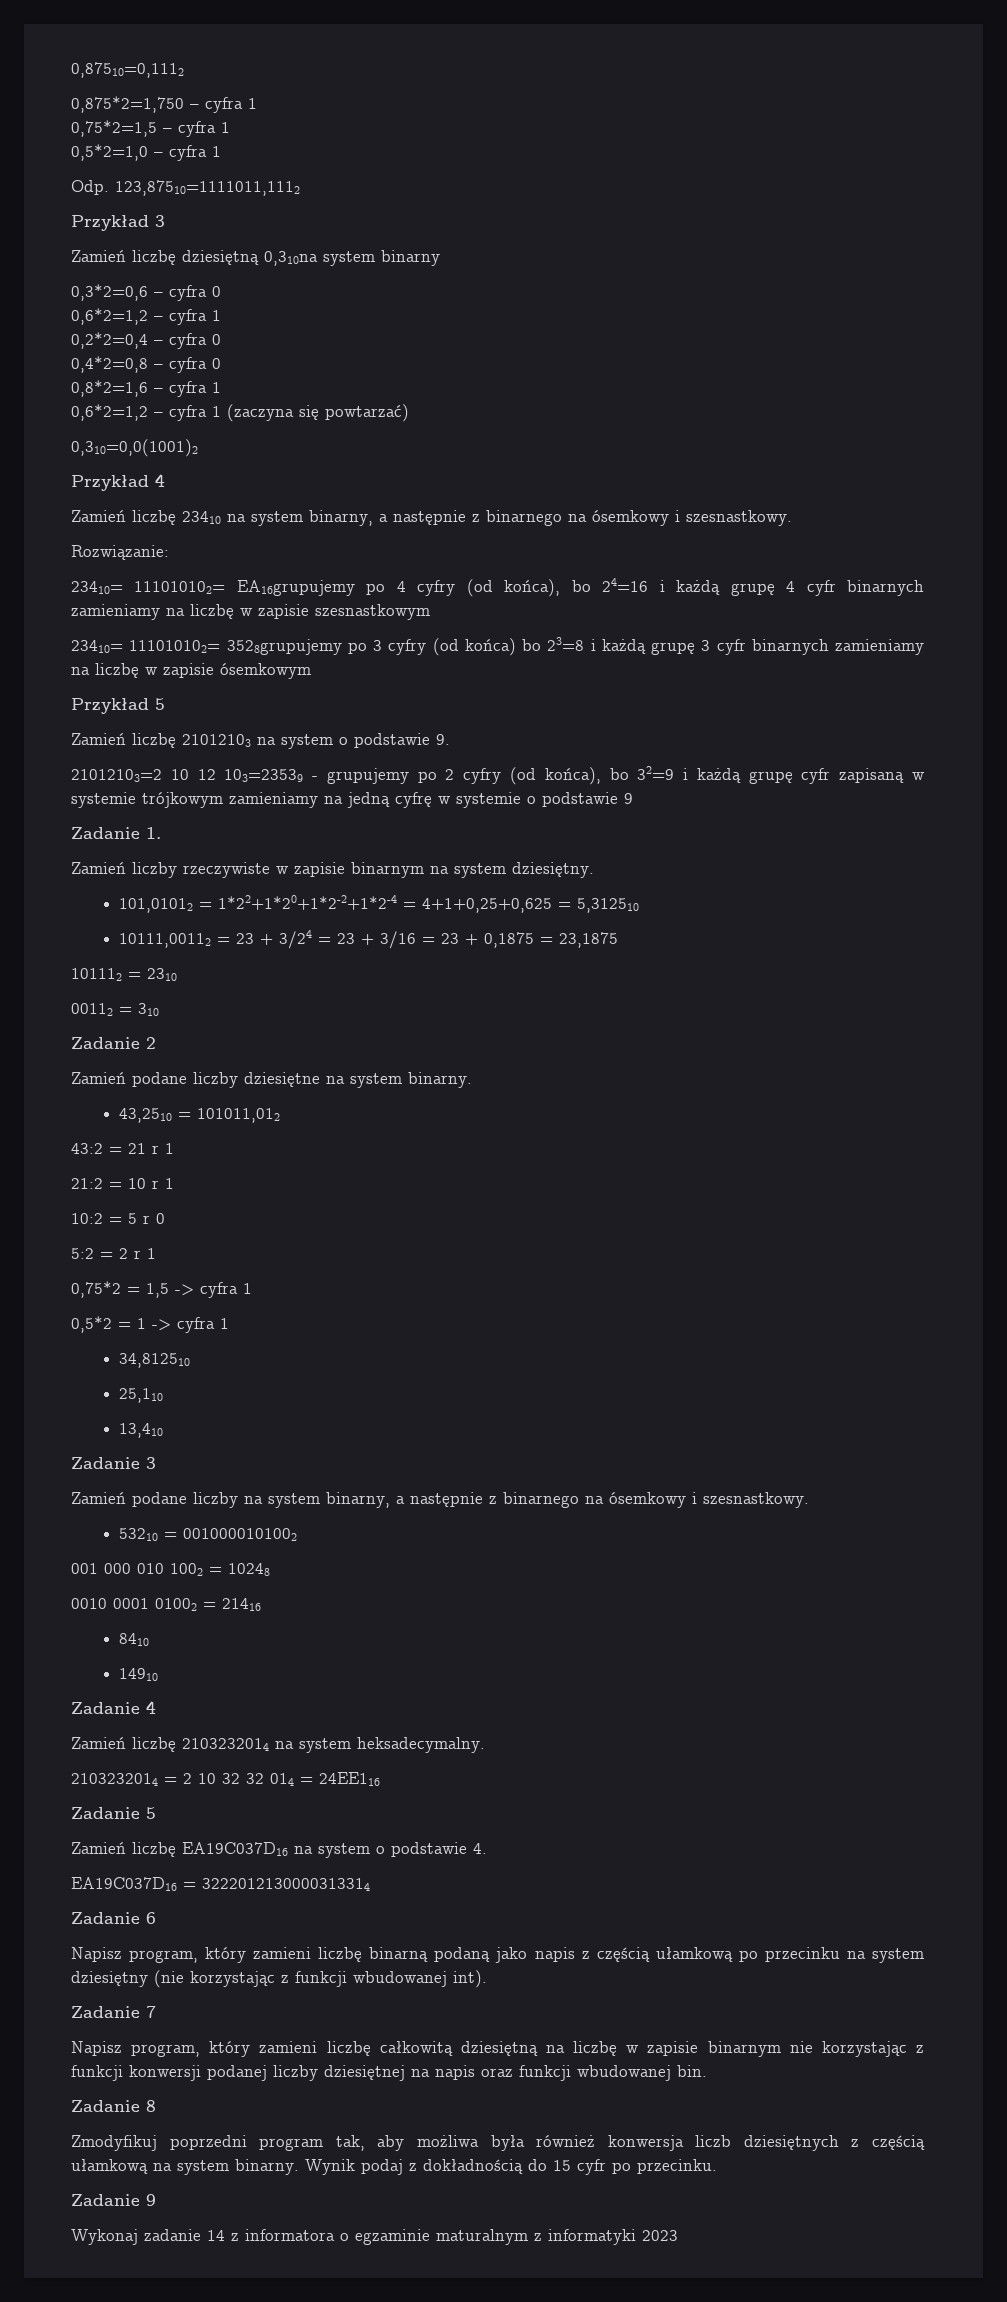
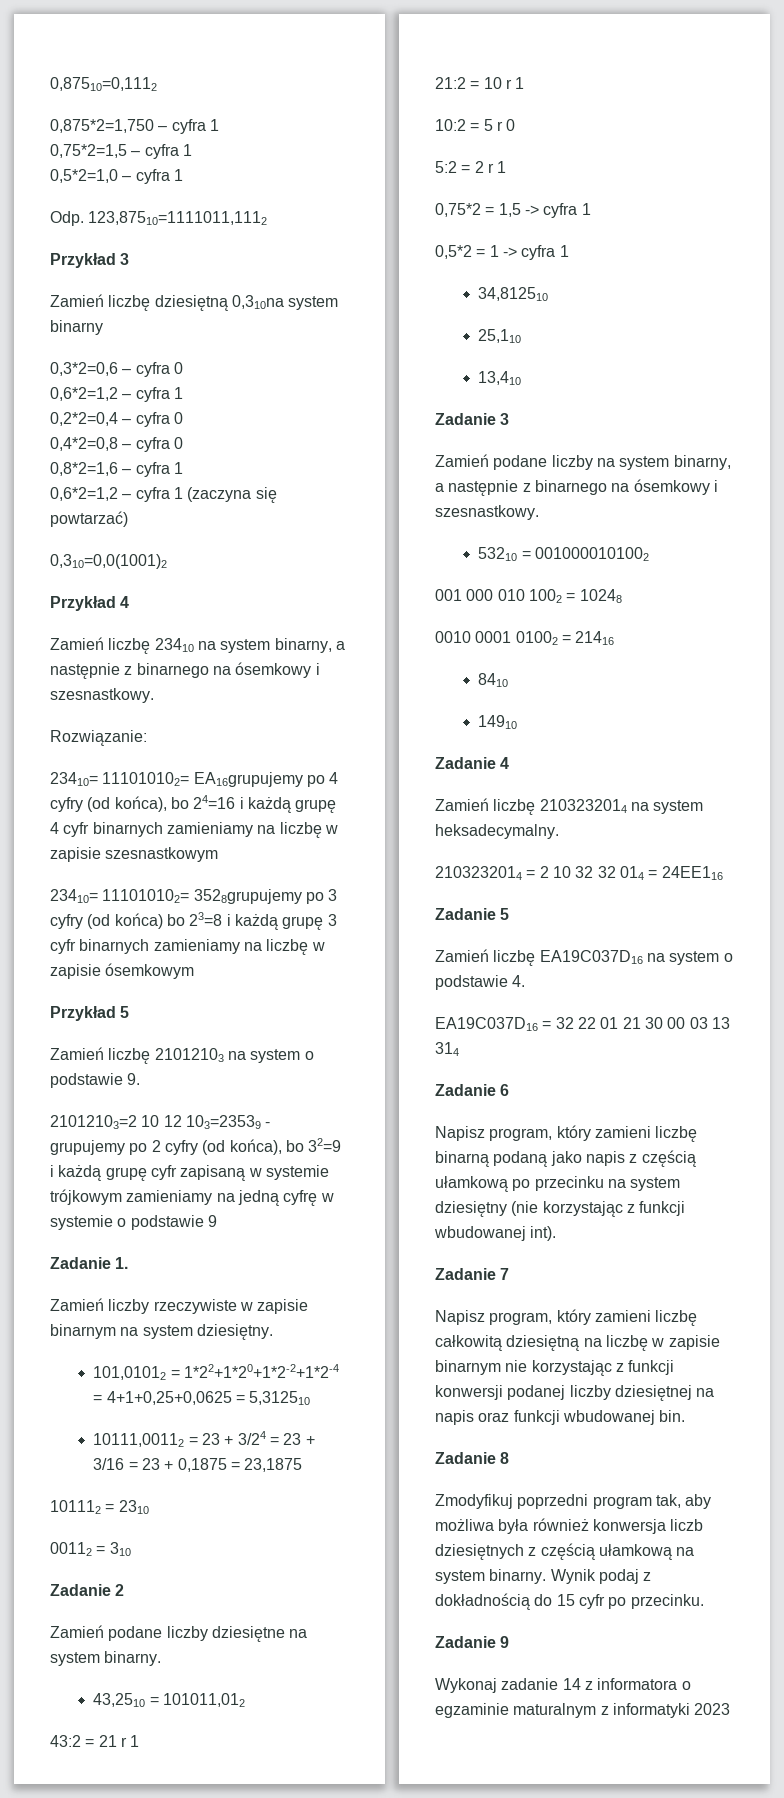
- 101,01012 = 1*22+1*20+1*2-2+1*2-4 = 4+1+0,25+0,625 = 5,312510
+ 101,01012 = 1*22+1*20+1*2-2+1*2-4 = 4+1+0,25+0,0625 = 5,312510
- EA19C037D16 = 3222012130000313314
+ EA19C037D16 = 32 22 01 21 30 00 03 13 314

